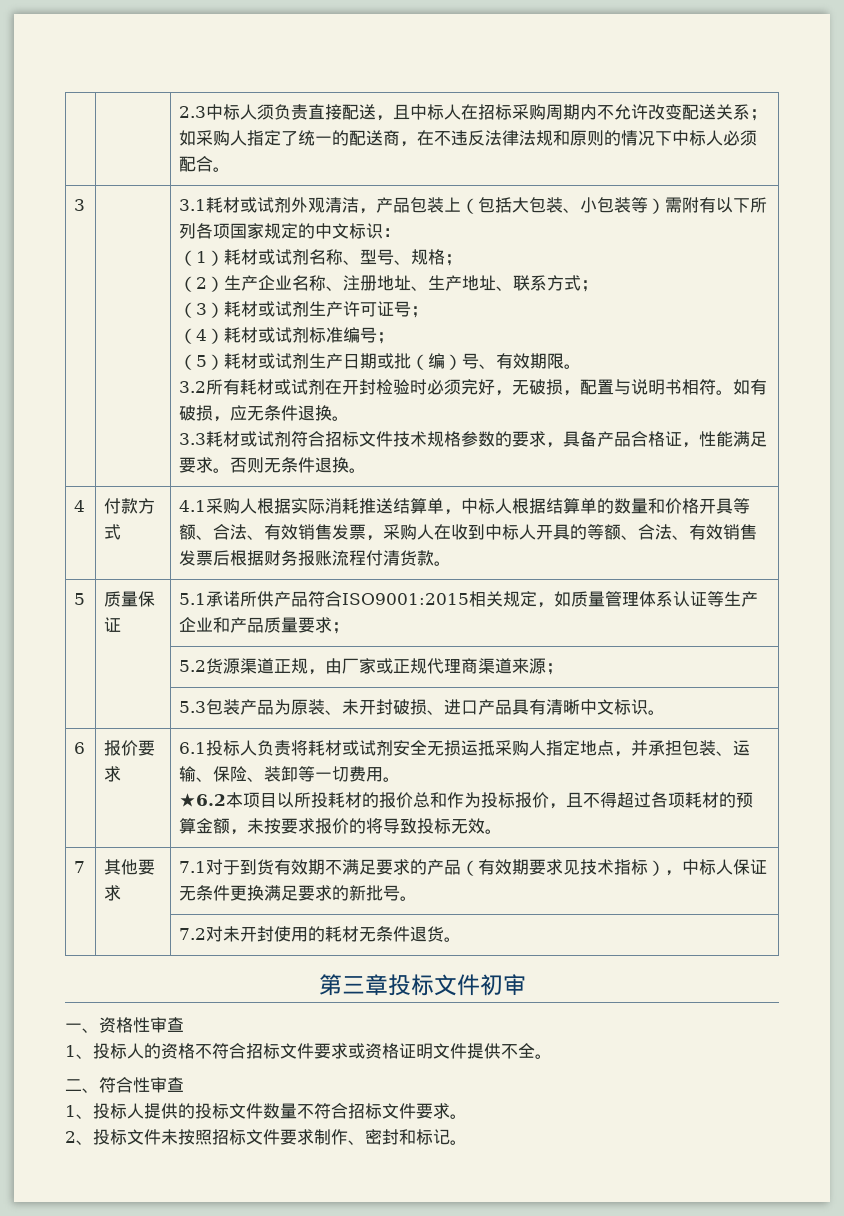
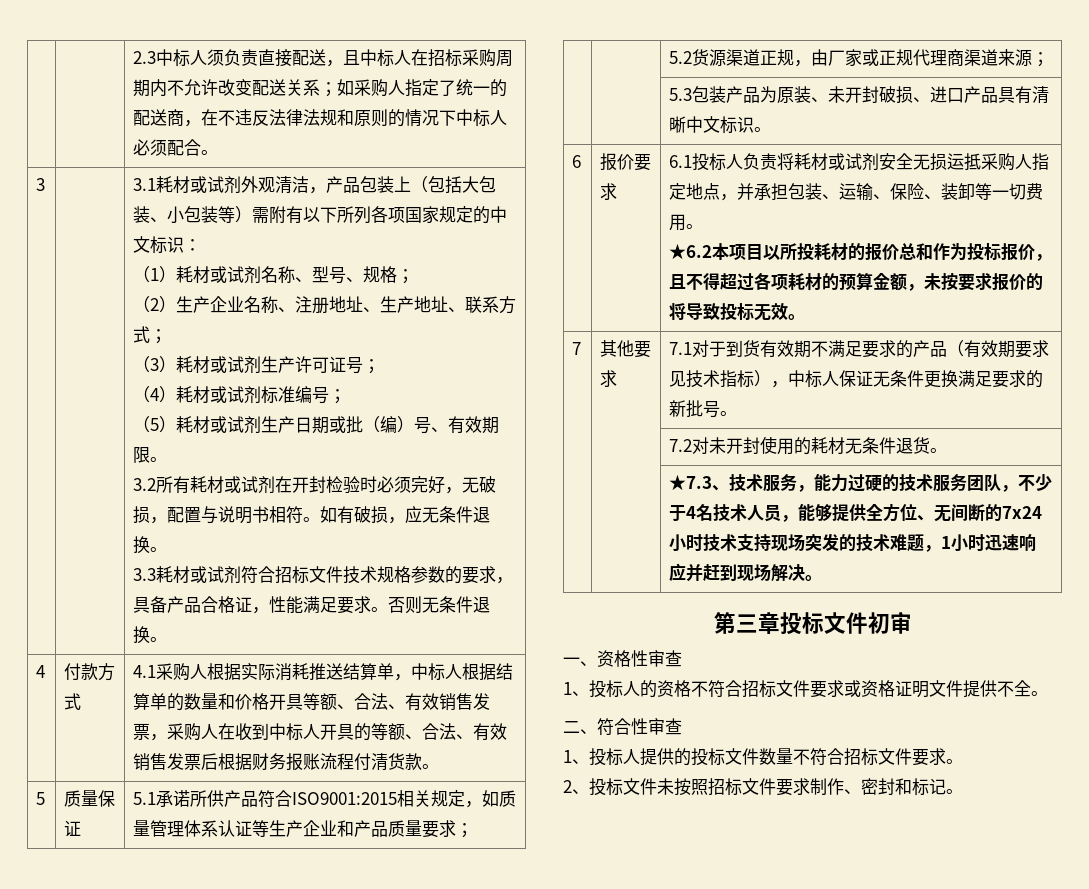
+ | | ★7.3、技术服务，能力过硬的技术服务团队，不少于4名技术人员，能够提供全方位、无间断的7x24小时技术支持现场突发的技术难题，1小时迅速响应并赶到现场解决。

